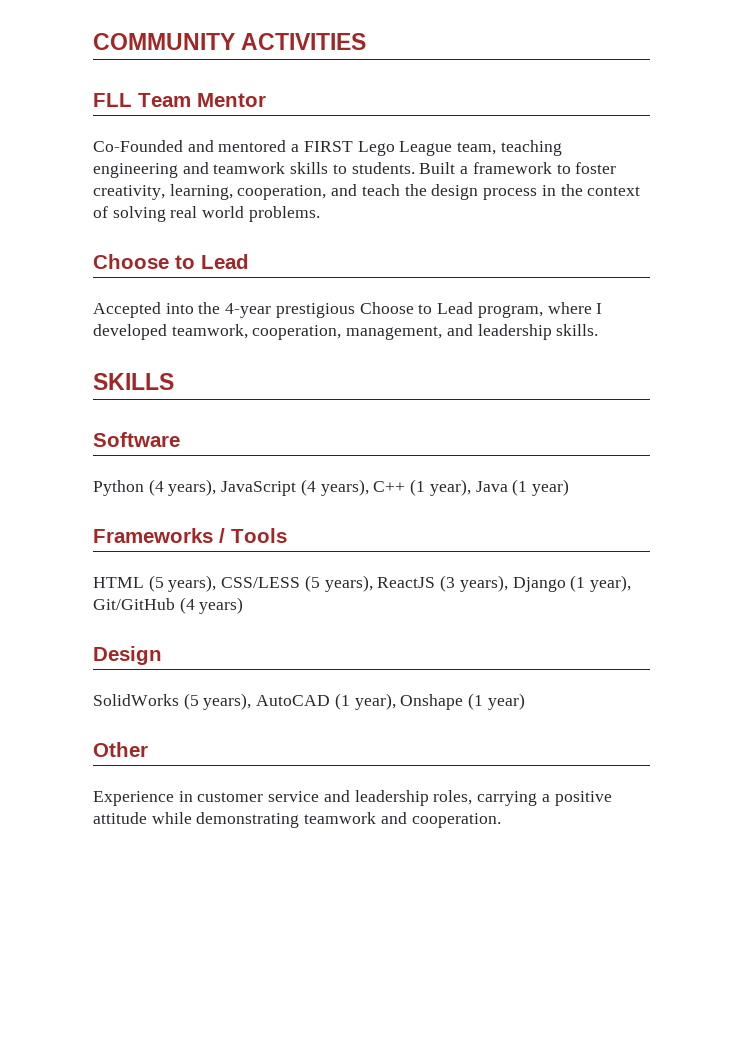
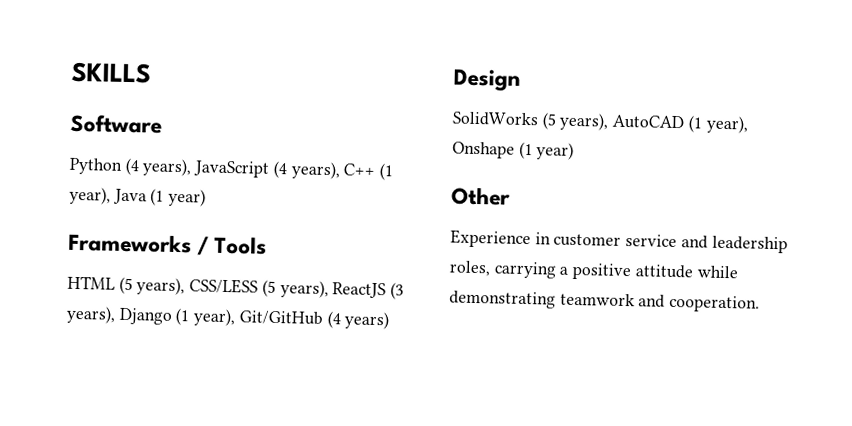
- COMMUNITY ACTIVITIES
- FLL Team Mentor
- Co-Founded and mentored a FIRST Lego League team, teaching engineering and teamwork skills to students. Built a framework to foster creativity, learning, cooperation, and teach the design process in the context of solving real world problems.
- Choose to Lead
- Accepted into the 4-year prestigious Choose to Lead program, where I developed teamwork, cooperation, management, and leadership skills.

